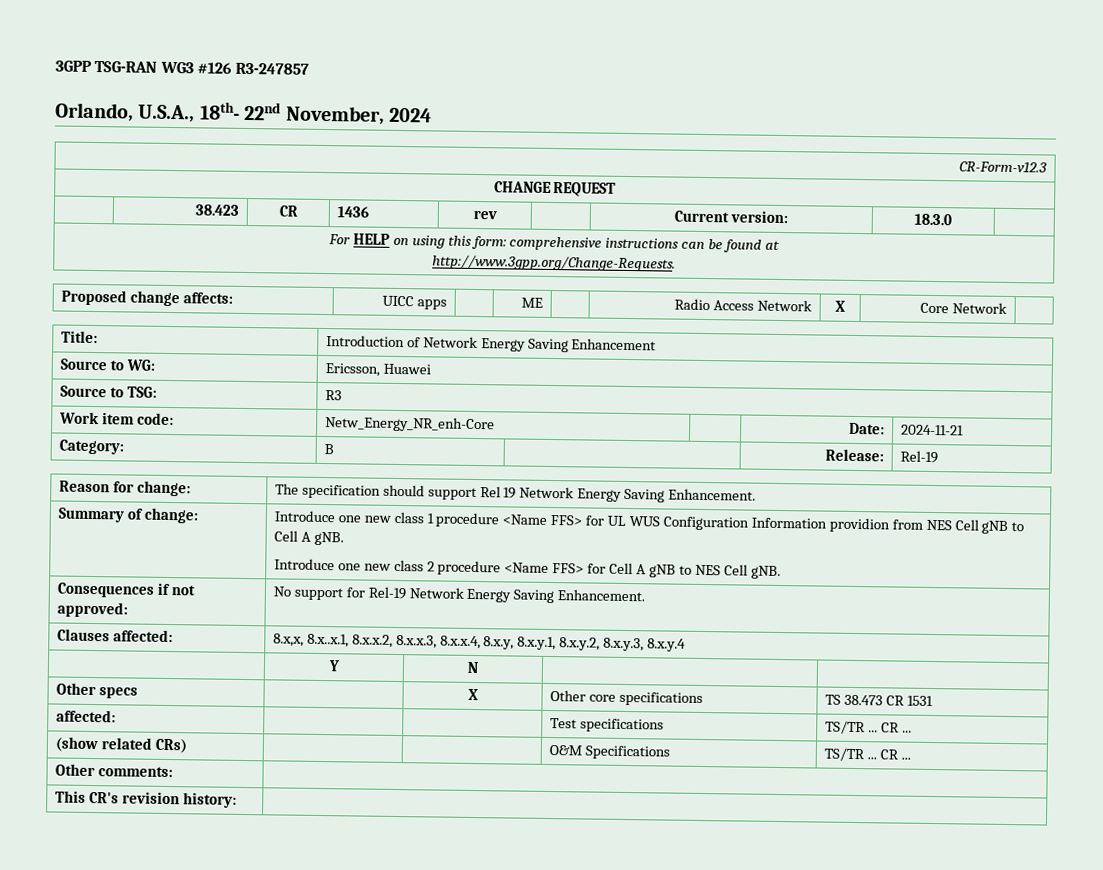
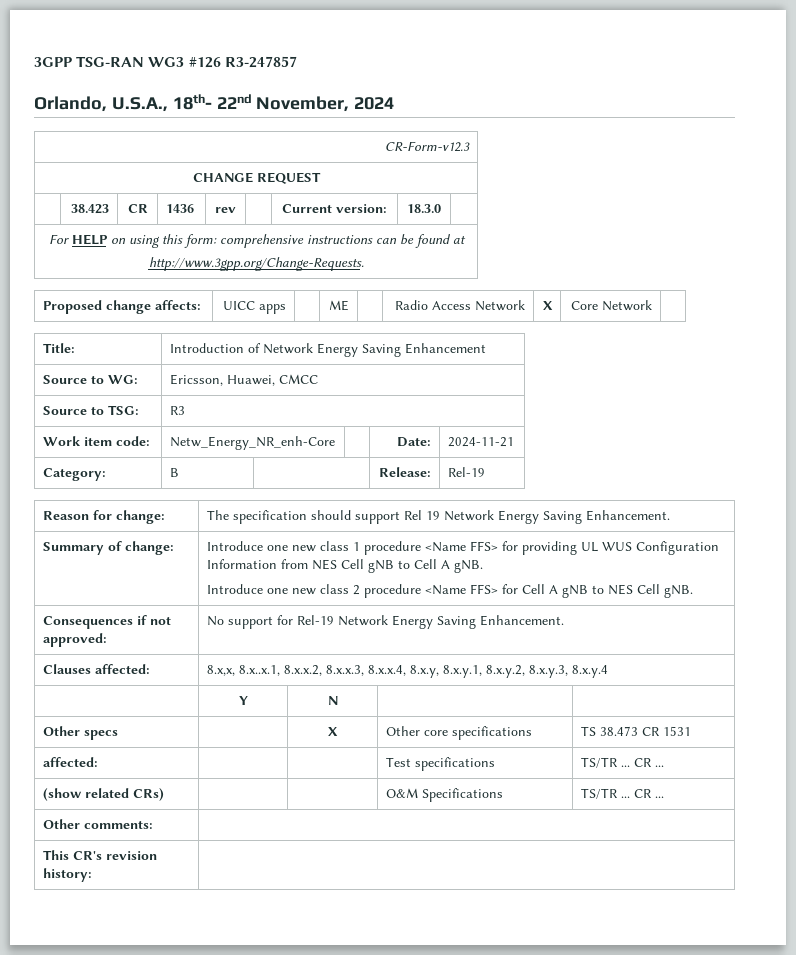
- Source to WG: | Ericsson, Huawei
+ Source to WG: | Ericsson, Huawei, CMCC
- Introduce one new class 1 procedure <Name FFS> for UL WUS Configuration Information providion from NES Cell gNB to Cell A gNB.
+ Introduce one new class 1 procedure <Name FFS> for providing UL WUS Configuration Information from NES Cell gNB to Cell A gNB.

